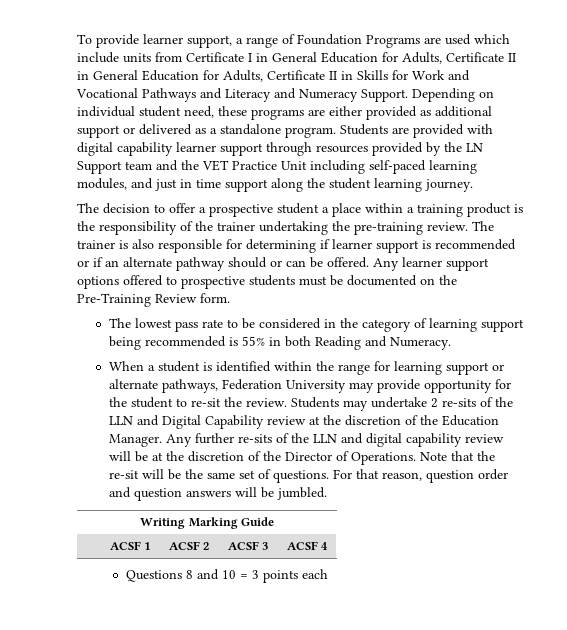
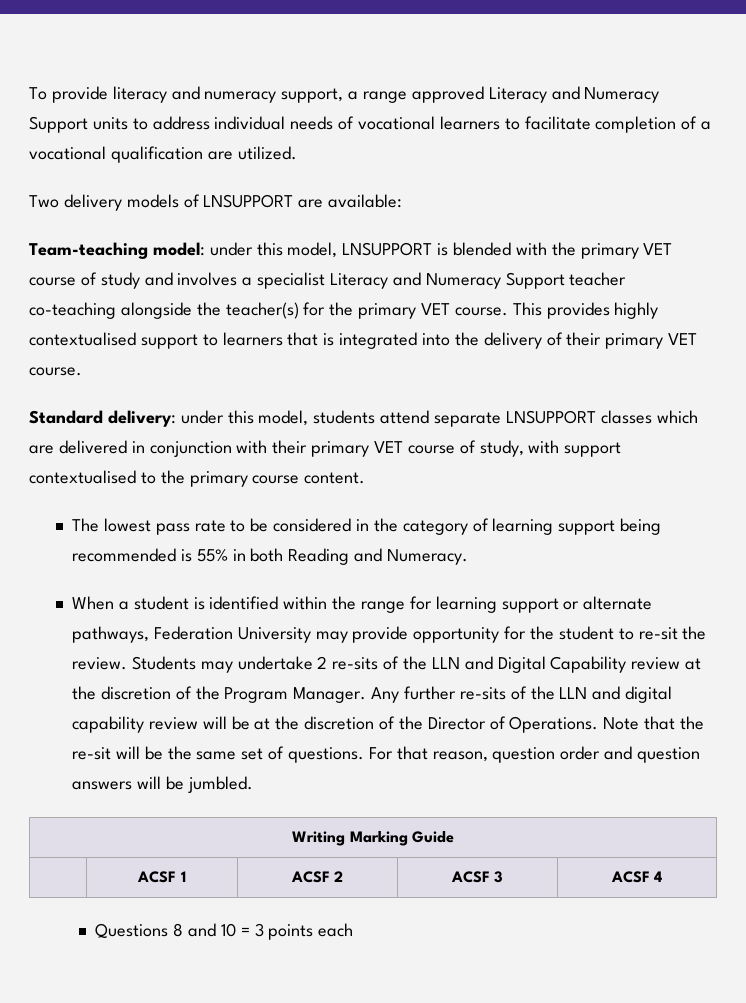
- To provide learner support, a range of Foundation Programs are used which include units from Certificate I in General Education for Adults, Certificate II in General Education for Adults, Certificate II in Skills for Work and Vocational Pathways and Literacy and Numeracy Support. Depending on individual student need, these programs are either provided as additional support or delivered as a standalone program. Students are provided with digital capability learner support through resources provided by the LN Support team and the VET Practice Unit including self-paced learning modules, and just in time support along the student learning journey.
- The decision to offer a prospective student a place within a training product is the responsibility of the trainer undertaking the pre-training review. The trainer is also responsible for determining if learner support is recommended or if an alternate pathway should or can be offered. Any learner support options offered to prospective students must be documented on the Pre-Training Review form.
+ To provide literacy and numeracy support, a range approved Literacy and Numeracy Support units to address individual needs of vocational learners to facilitate completion of a vocational qualification are utilized.
+ Two delivery models of LNSUPPORT are available:
+ Team-teaching model: under this model, LNSUPPORT is blended with the primary VET course of study and involves a specialist Literacy and Numeracy Support teacher co-teaching alongside the teacher(s) for the primary VET course. This provides highly contextualised support to learners that is integrated into the delivery of their primary VET course.
+ Standard delivery: under this model, students attend separate LNSUPPORT classes which are delivered in conjunction with their primary VET course of study, with support contextualised to the primary course content.
- Students may undertake 2 re-sits of the LLN and Digital Capability review at the discretion of the Education Manager.
+ Students may undertake 2 re-sits of the LLN and Digital Capability review at the discretion of the Program Manager.

